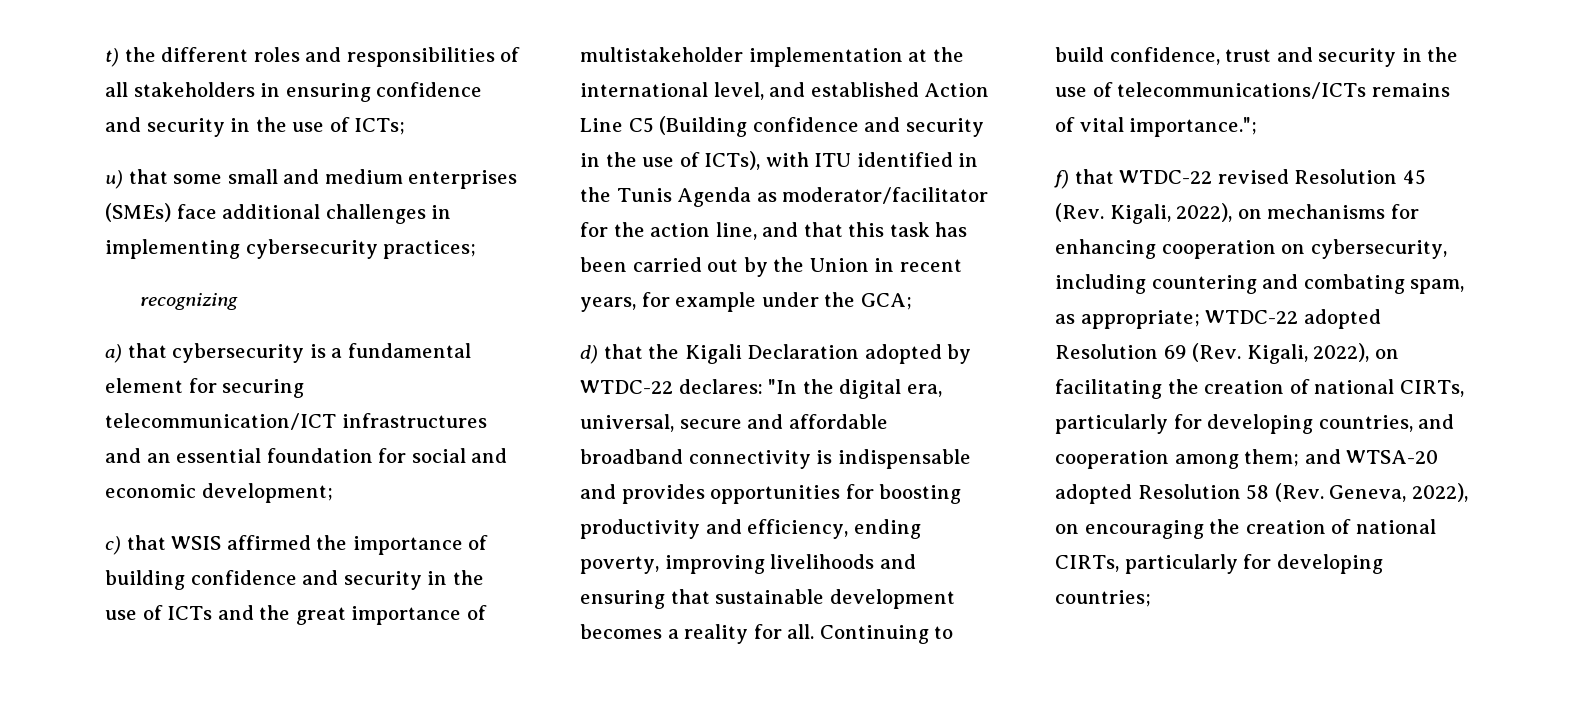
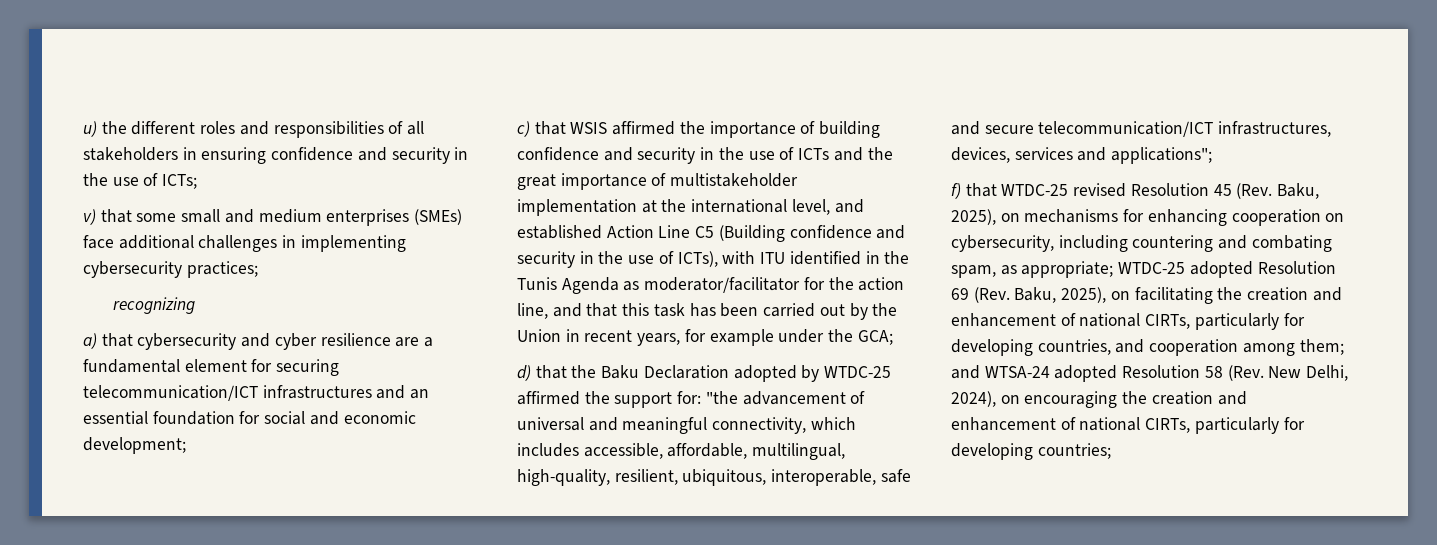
- t) the different roles and responsibilities of all stakeholders in ensuring confidence and security in the use of ICTs;
+ u) the different roles and responsibilities of all stakeholders in ensuring confidence and security in the use of ICTs;
- u) that some small and medium enterprises (SMEs) face additional challenges in implementing cybersecurity practices;
+ v) that some small and medium enterprises (SMEs) face additional challenges in implementing cybersecurity practices;
- a) that cybersecurity is a fundamental element for securing telecommunication/ICT infrastructures and an essential foundation for social and economic development;
+ a) that cybersecurity and cyber resilience are a fundamental element for securing telecommunication/ICT infrastructures and an essential foundation for social and economic development;
- d) that the Kigali Declaration adopted by WTDC-22 declares: "In the digital era, universal, secure and affordable broadband connectivity is indispensable and provides opportunities for boosting productivity and efficiency, ending poverty, improving livelihoods and ensuring that sustainable development becomes a reality for all. Continuing to build confidence, trust and security in the use of telecommunications/ICTs remains of vital importance.";
+ d) that the Baku Declaration adopted by WTDC-25 affirmed the support for: "the advancement of universal and meaningful connectivity, which includes accessible, affordable, multilingual, high-quality, resilient, ubiquitous, interoperable, safe and secure telecommunication/ICT infrastructures, devices, services and applications";
- f) that WTDC-22 revised Resolution 45 (Rev. Kigali, 2022), on mechanisms for enhancing cooperation on cybersecurity, including countering and combating spam, as appropriate; WTDC-22 adopted Resolution 69 (Rev. Kigali, 2022), on facilitating the creation of national CIRTs, particularly for developing countries, and cooperation among them; and WTSA-20 adopted Resolution 58 (Rev. Geneva, 2022), on encouraging the creation of national CIRTs, particularly for developing countries;
+ f) that WTDC-25 revised Resolution 45 (Rev. Baku, 2025), on mechanisms for enhancing cooperation on cybersecurity, including countering and combating spam, as appropriate; WTDC-25 adopted Resolution 69 (Rev. Baku, 2025), on facilitating the creation and enhancement of national CIRTs, particularly for developing countries, and cooperation among them; and WTSA-24 adopted Resolution 58 (Rev. New Delhi, 2024), on encouraging the creation and enhancement of national CIRTs, particularly for developing countries;

